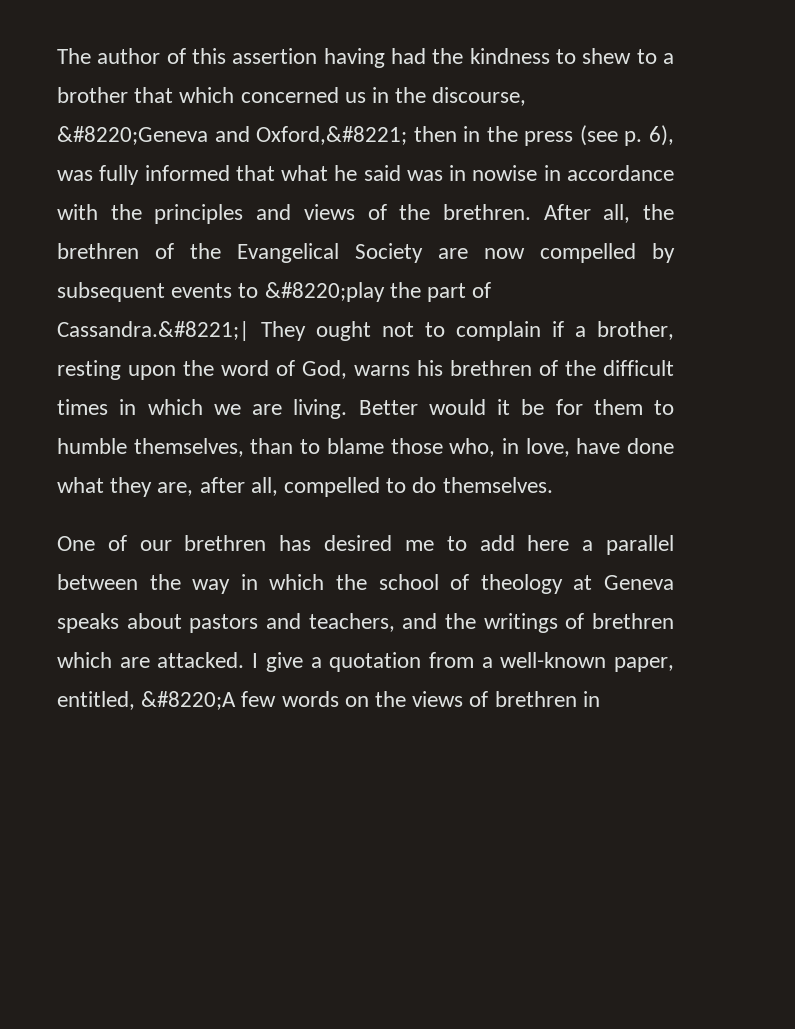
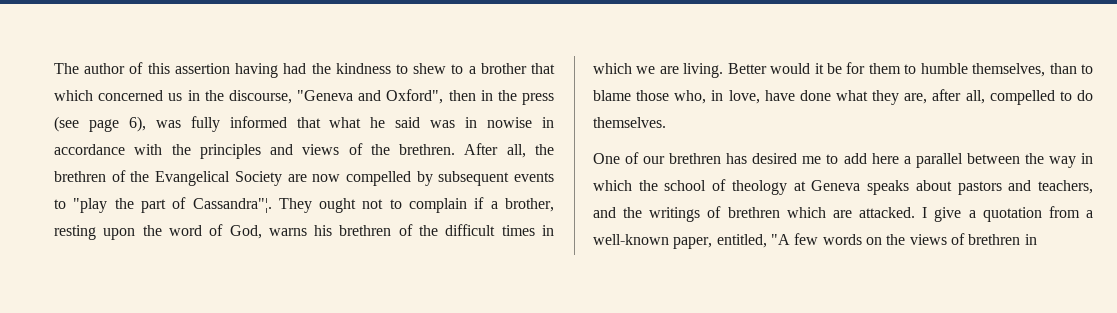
- The author of this assertion having had the kindness to shew to a brother that which concerned us in the discourse, &#8220;Geneva and Oxford,&#8221; then in the press (see p. 6), was fully informed that what he said was in nowise in accordance with the principles and views of the brethren.
+ The author of this assertion having had the kindness to shew to a brother that which concerned us in the discourse, "Geneva and Oxford", then in the press (see page 6), was fully informed that what he said was in nowise in accordance with the principles and views of the brethren.
- After all, the brethren of the Evangelical Society are now compelled by subsequent events to &#8220;play the part of Cassandra.&#8221;| They ought not to complain if a brother, resting upon the word of God, warns his brethren of the difficult times in which we are living.
+ After all, the brethren of the Evangelical Society are now compelled by subsequent events to "play the part of Cassandra"¦. They ought not to complain if a brother, resting upon the word of God, warns his brethren of the difficult times in which we are living.
- I give a quotation from a well-known paper, entitled, &#8220;A few words on the views of brethren in
+ I give a quotation from a well-known paper, entitled, "A few words on the views of brethren in

